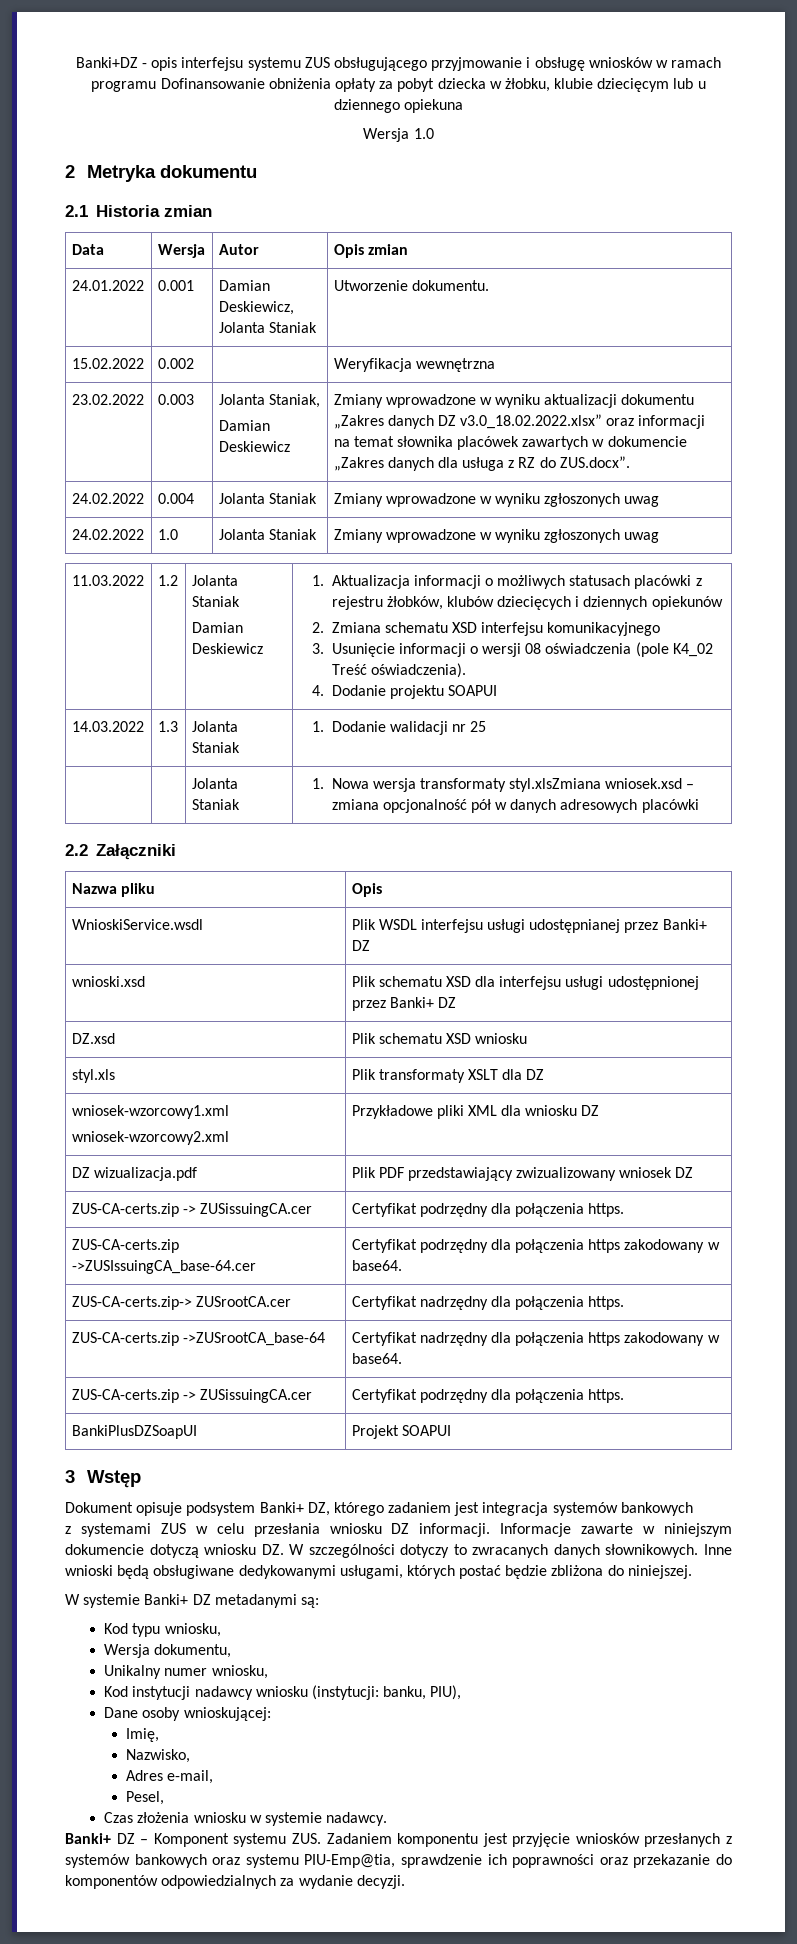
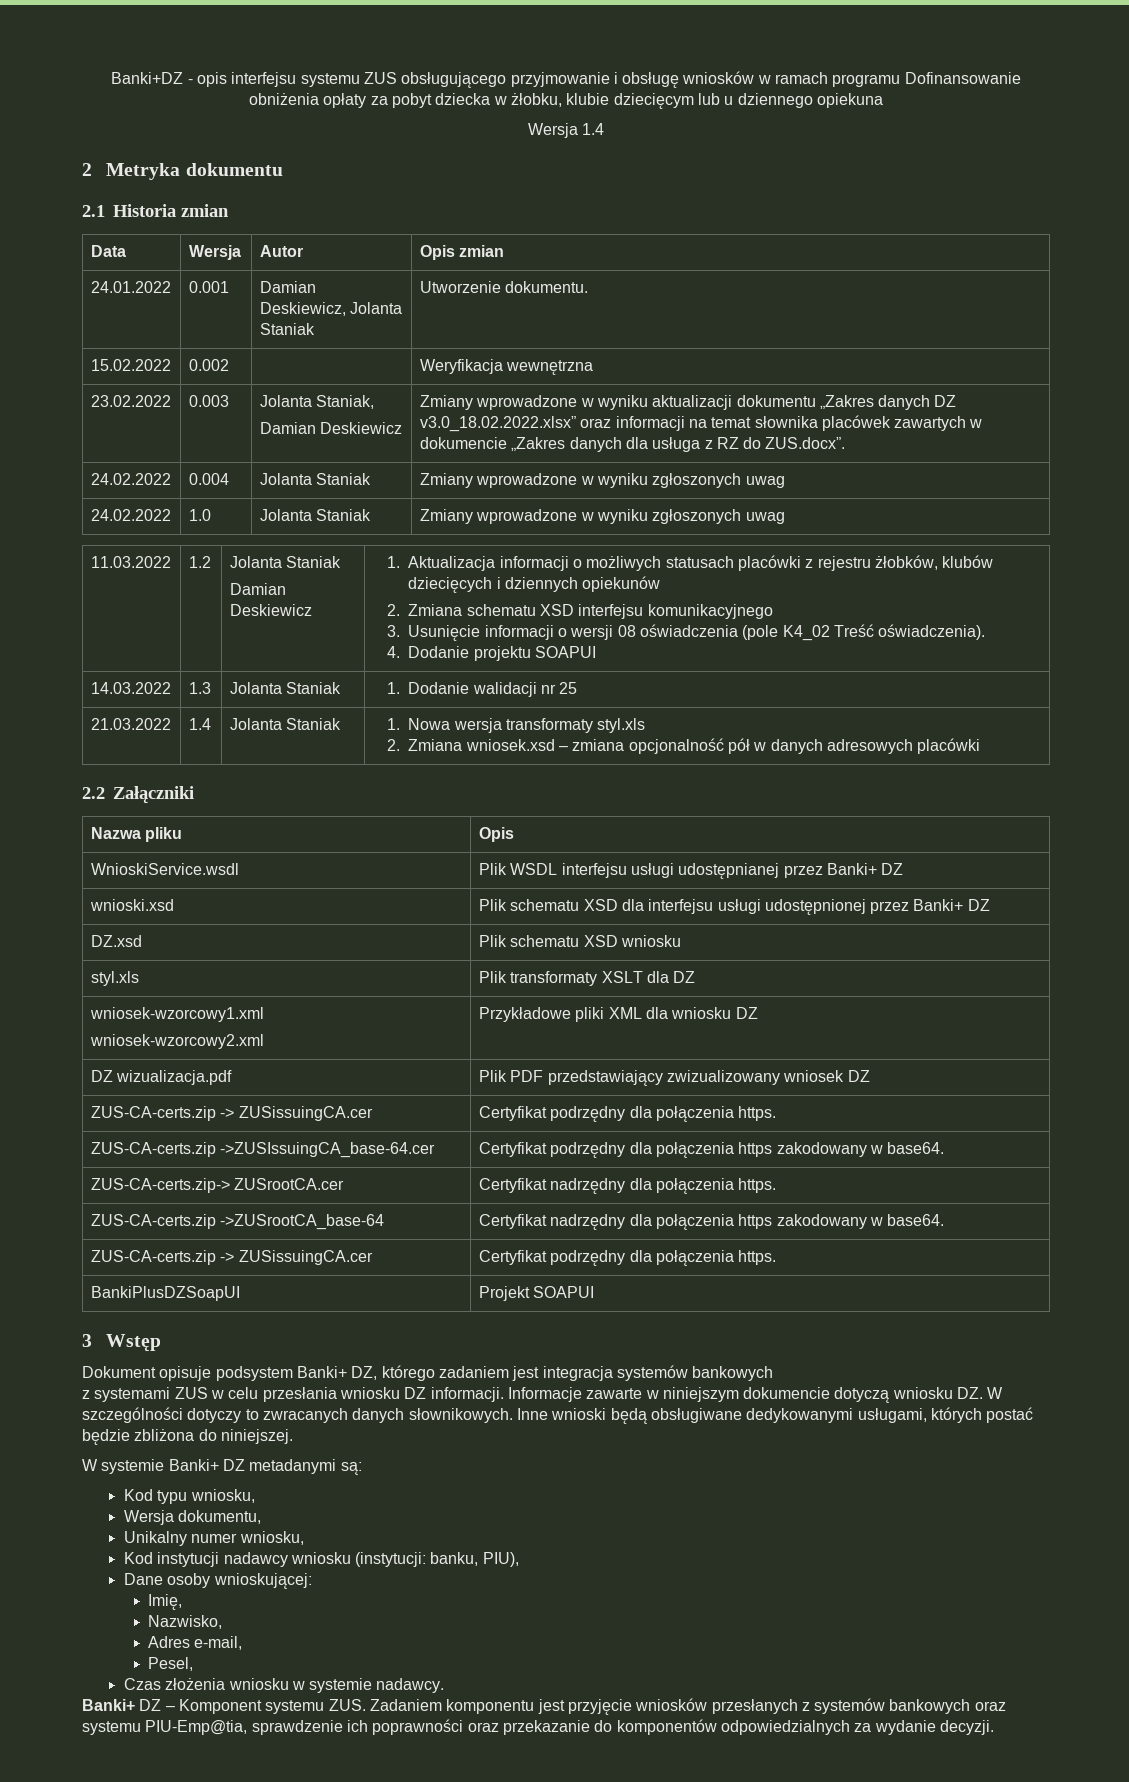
- Wersja 1.0
+ Wersja 1.4
- | | Jolanta Staniak | 1. Nowa wersja transformaty styl.xlsZmiana wniosek.xsd – zmiana opcjonalność pół w danych adresowych placówki
+ 21.03.2022 | 1.4 | Jolanta Staniak | 1. Nowa wersja transformaty styl.xls
+ 2. Zmiana wniosek.xsd – zmiana opcjonalność pół w danych adresowych placówki

